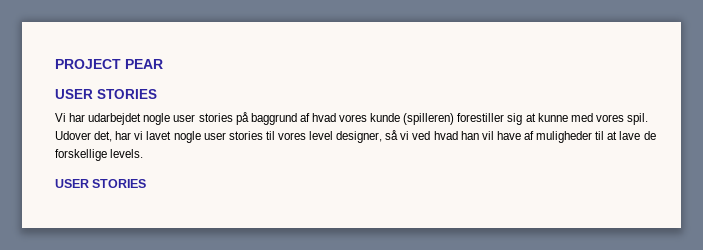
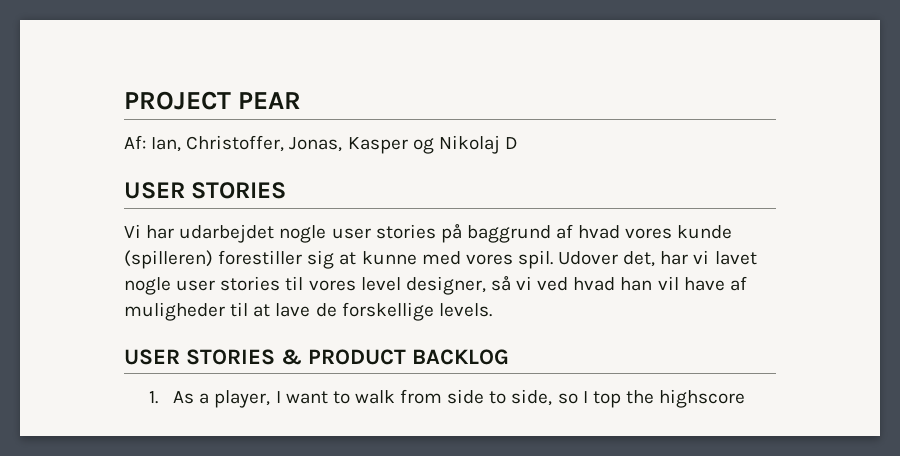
+ Af: Ian, Christoffer, Jonas, Kasper og Nikolaj D
  Udover det, har vi lavet nogle user stories til vores level designer, så vi ved hvad han vil have af muligheder til at lave de forskellige levels.
- USER STORIES
+ USER STORIES & PRODUCT BACKLOG
+ 1. As a player, I want to walk from side to side, so I top the highscore

